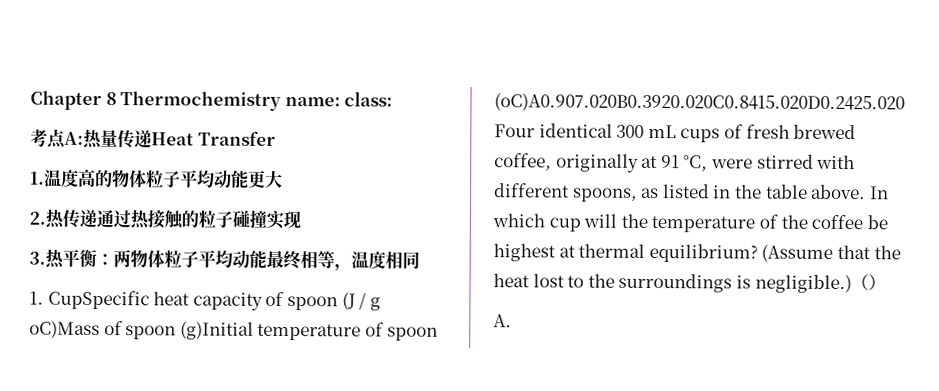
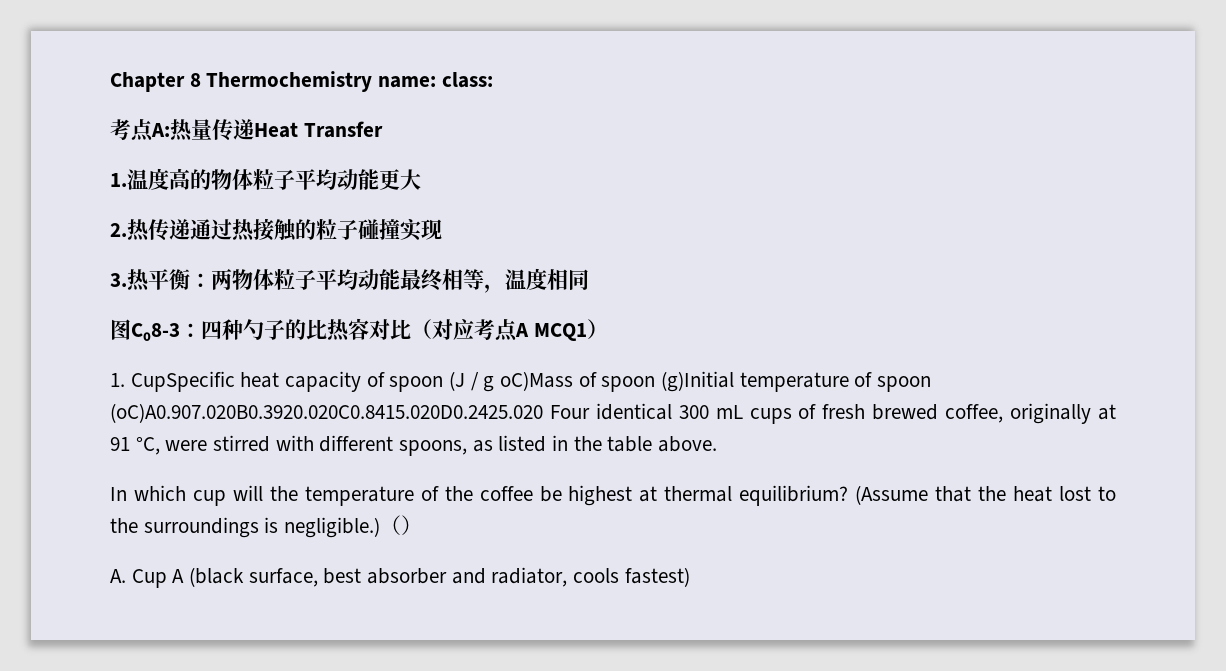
+ 图C₀8-3：四种勺子的比热容对比（对应考点A MCQ1）
- 1. CupSpecific heat capacity of spoon (J / g oC)Mass of spoon (g)Initial temperature of spoon (oC)A0.907.020B0.3920.020C0.8415.020D0.2425.020 Four identical 300 mL cups of fresh brewed coffee, originally at 91 °C, were stirred with different spoons, as listed in the table above. In which cup will the temperature of the coffee be highest at thermal equilibrium?
+ 1. CupSpecific heat capacity of spoon (J / g oC)Mass of spoon (g)Initial temperature of spoon (oC)A0.907.020B0.3920.020C0.8415.020D0.2425.020 Four identical 300 mL cups of fresh brewed coffee, originally at 91 °C, were stirred with different spoons, as listed in the table above.
+ In which cup will the temperature of the coffee be highest at thermal equilibrium?
- A.
+ A. Cup A (black surface, best absorber and radiator, cools fastest)

